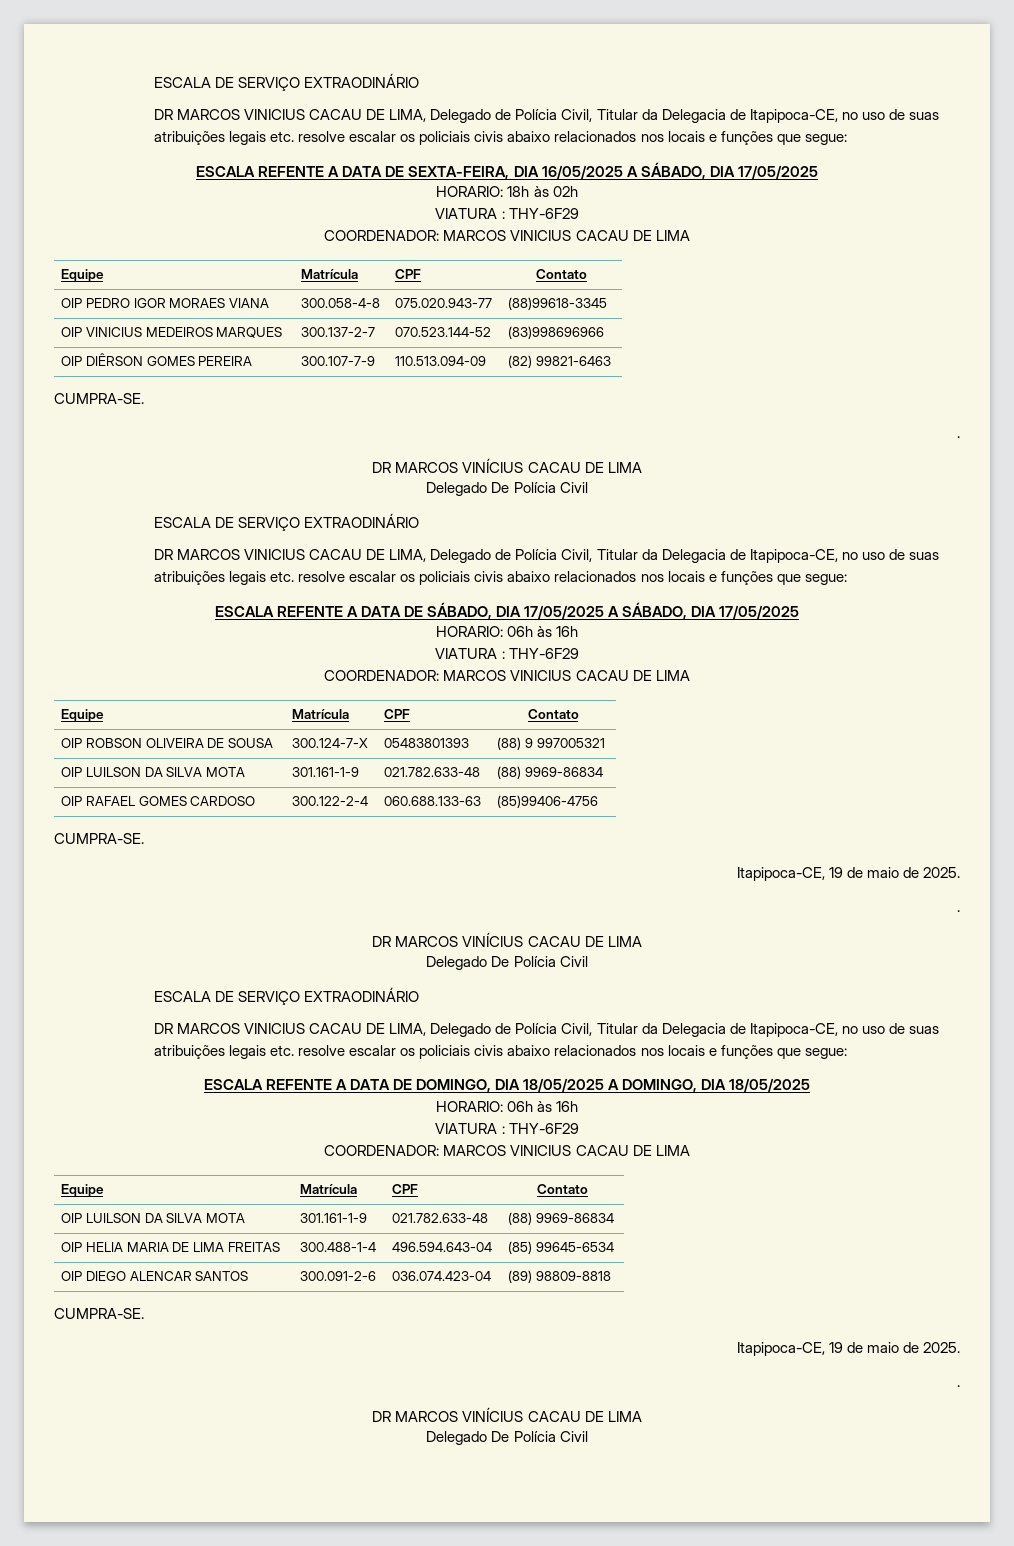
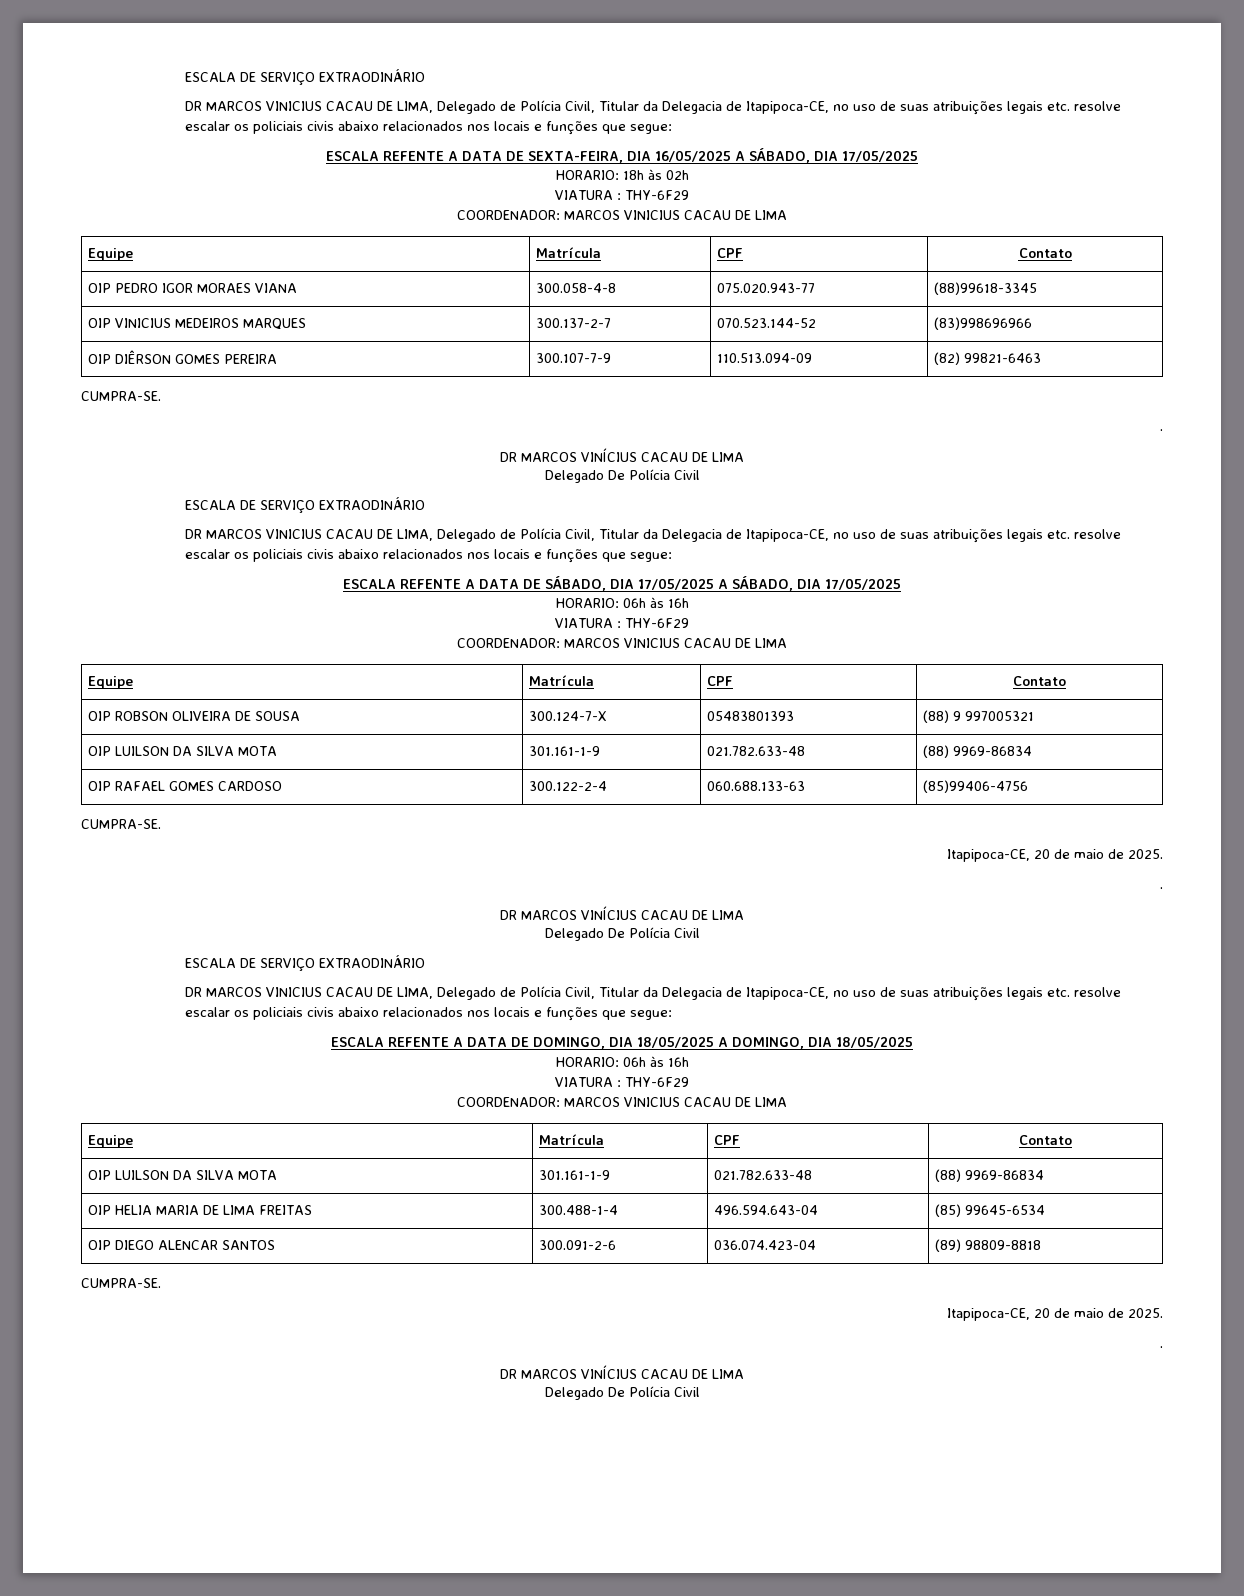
  OIP RAFAEL GOMES CARDOSO | 300.122-2-4 | 060.688.133-63 | (85)99406-4756
  CUMPRA-SE.
- Itapipoca-CE, 19 de maio de 2025.
+ Itapipoca-CE, 20 de maio de 2025.
  OIP DIEGO ALENCAR SANTOS | 300.091-2-6 | 036.074.423-04 | (89) 98809-8818
  CUMPRA-SE.
- Itapipoca-CE, 19 de maio de 2025.
+ Itapipoca-CE, 20 de maio de 2025.

